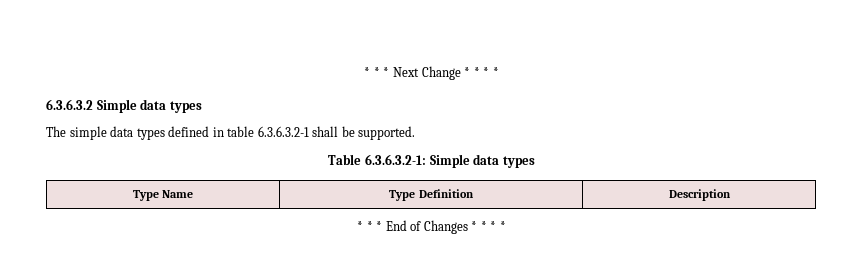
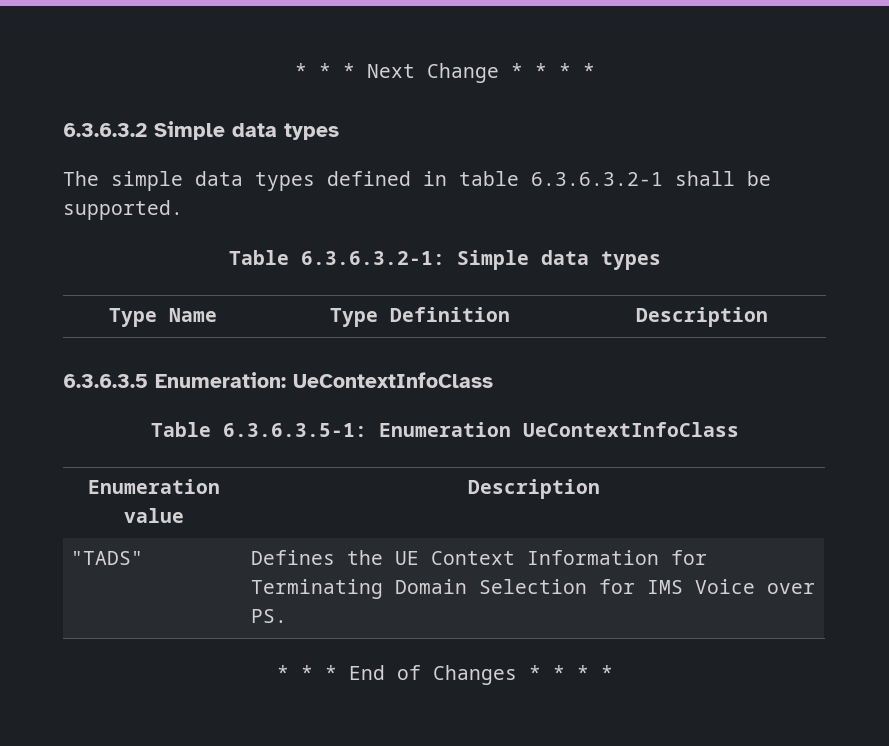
+ 6.3.6.3.5 Enumeration: UeContextInfoClass
+ Table 6.3.6.3.5-1: Enumeration UeContextInfoClass
+ Enumeration value | Description
+ "TADS" | Defines the UE Context Information for Terminating Domain Selection for IMS Voice over PS.

